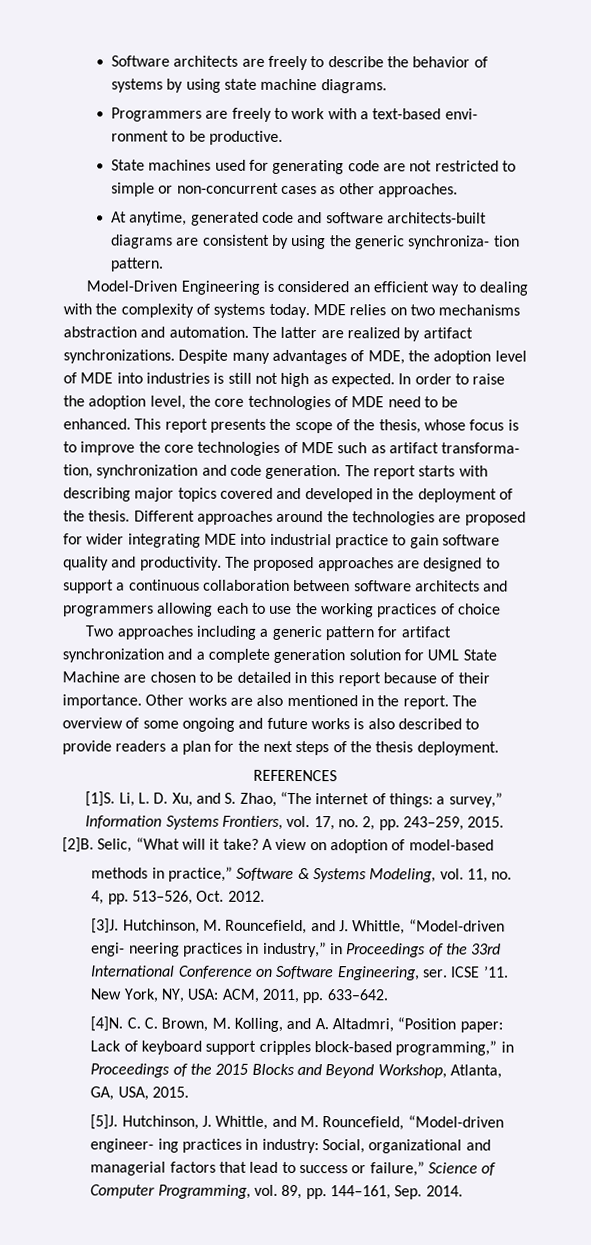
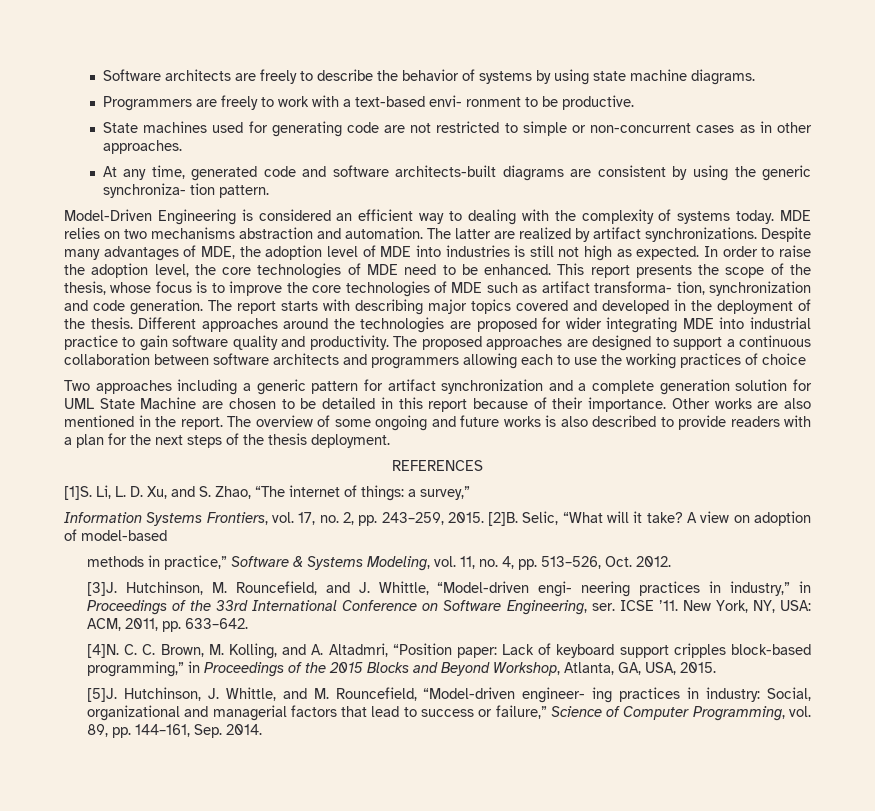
- State machines used for generating code are not restricted to simple or non-concurrent cases as other approaches.
+ State machines used for generating code are not restricted to simple or non-concurrent cases as in other approaches.
- At anytime, generated code and software architects-built diagrams are consistent by using the generic synchroniza- tion pattern.
+ At any time, generated code and software architects-built diagrams are consistent by using the generic synchroniza- tion pattern.
- The overview of some ongoing and future works is also described to provide readers a plan for the next steps of the thesis deployment.
+ The overview of some ongoing and future works is also described to provide readers with a plan for the next steps of the thesis deployment.

